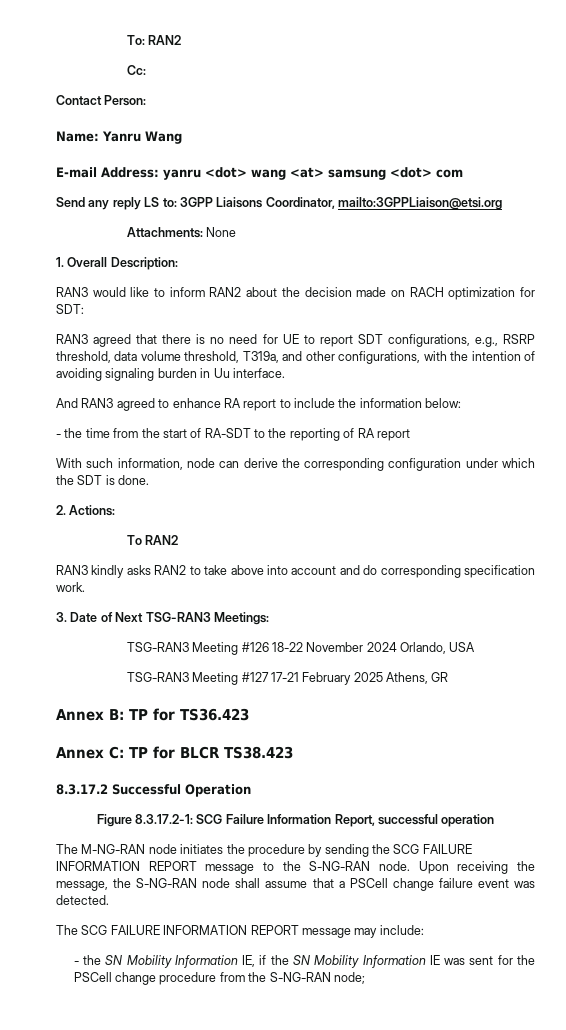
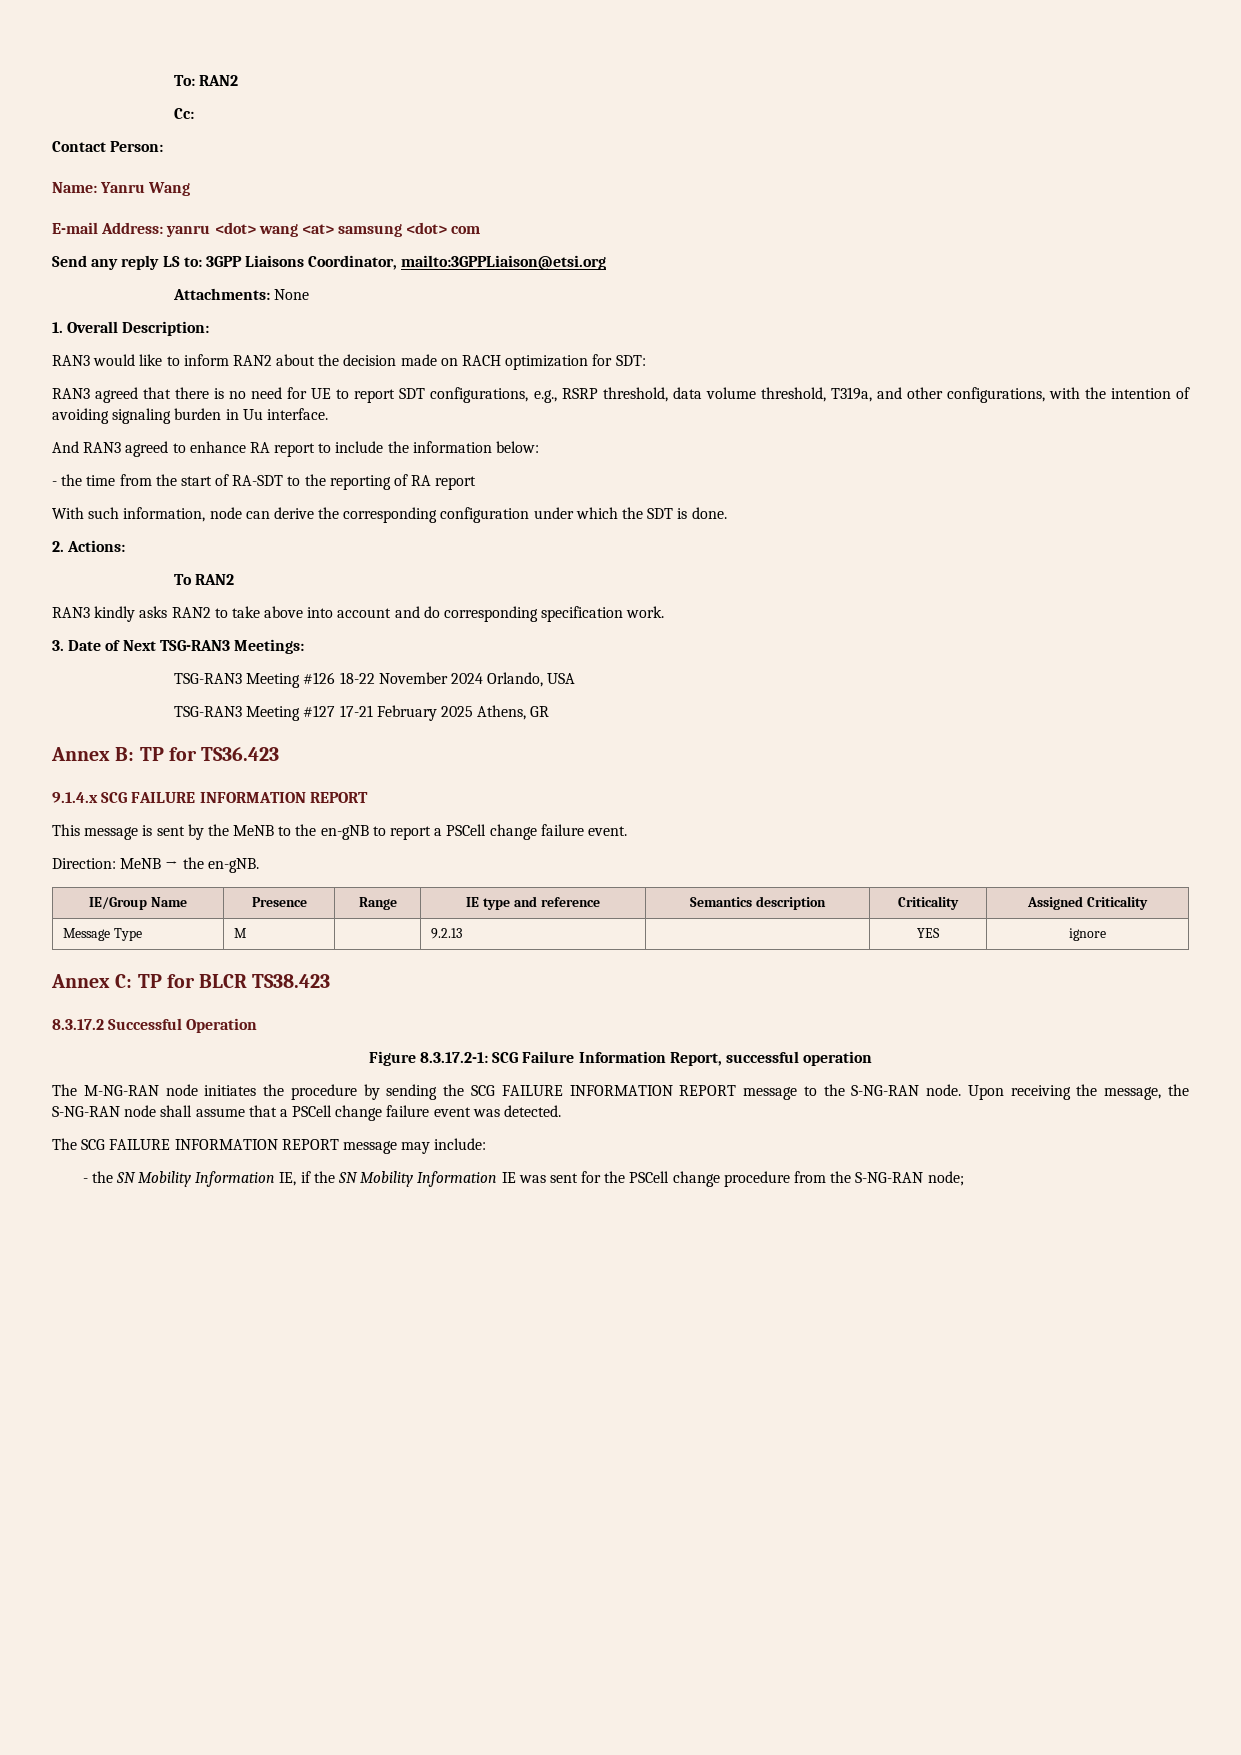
+ 9.1.4.x SCG FAILURE INFORMATION REPORT
+ This message is sent by the MeNB to the en-gNB to report a PSCell change failure event.
+ Direction: MeNB → the en-gNB.
+ IE/Group Name | Presence | Range | IE type and reference | Semantics description | Criticality | Assigned Criticality
+ Message Type | M | | 9.2.13 | | YES | ignore

